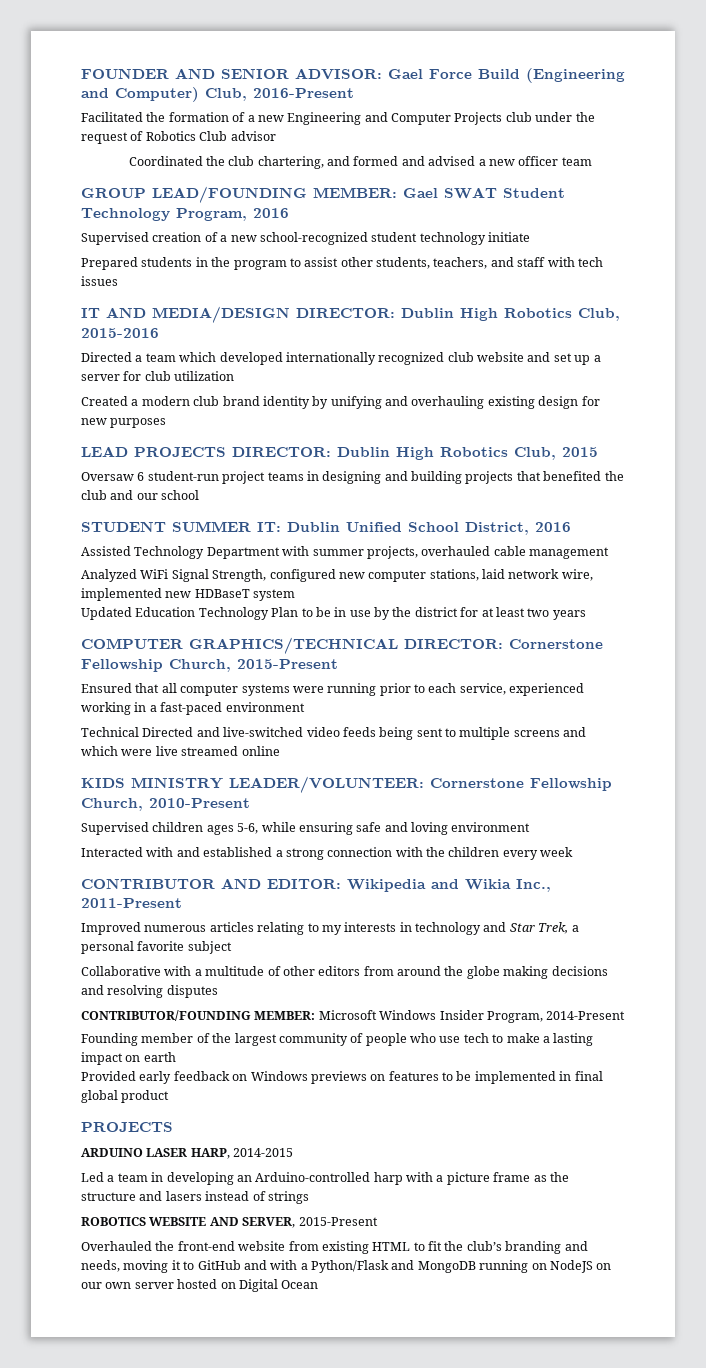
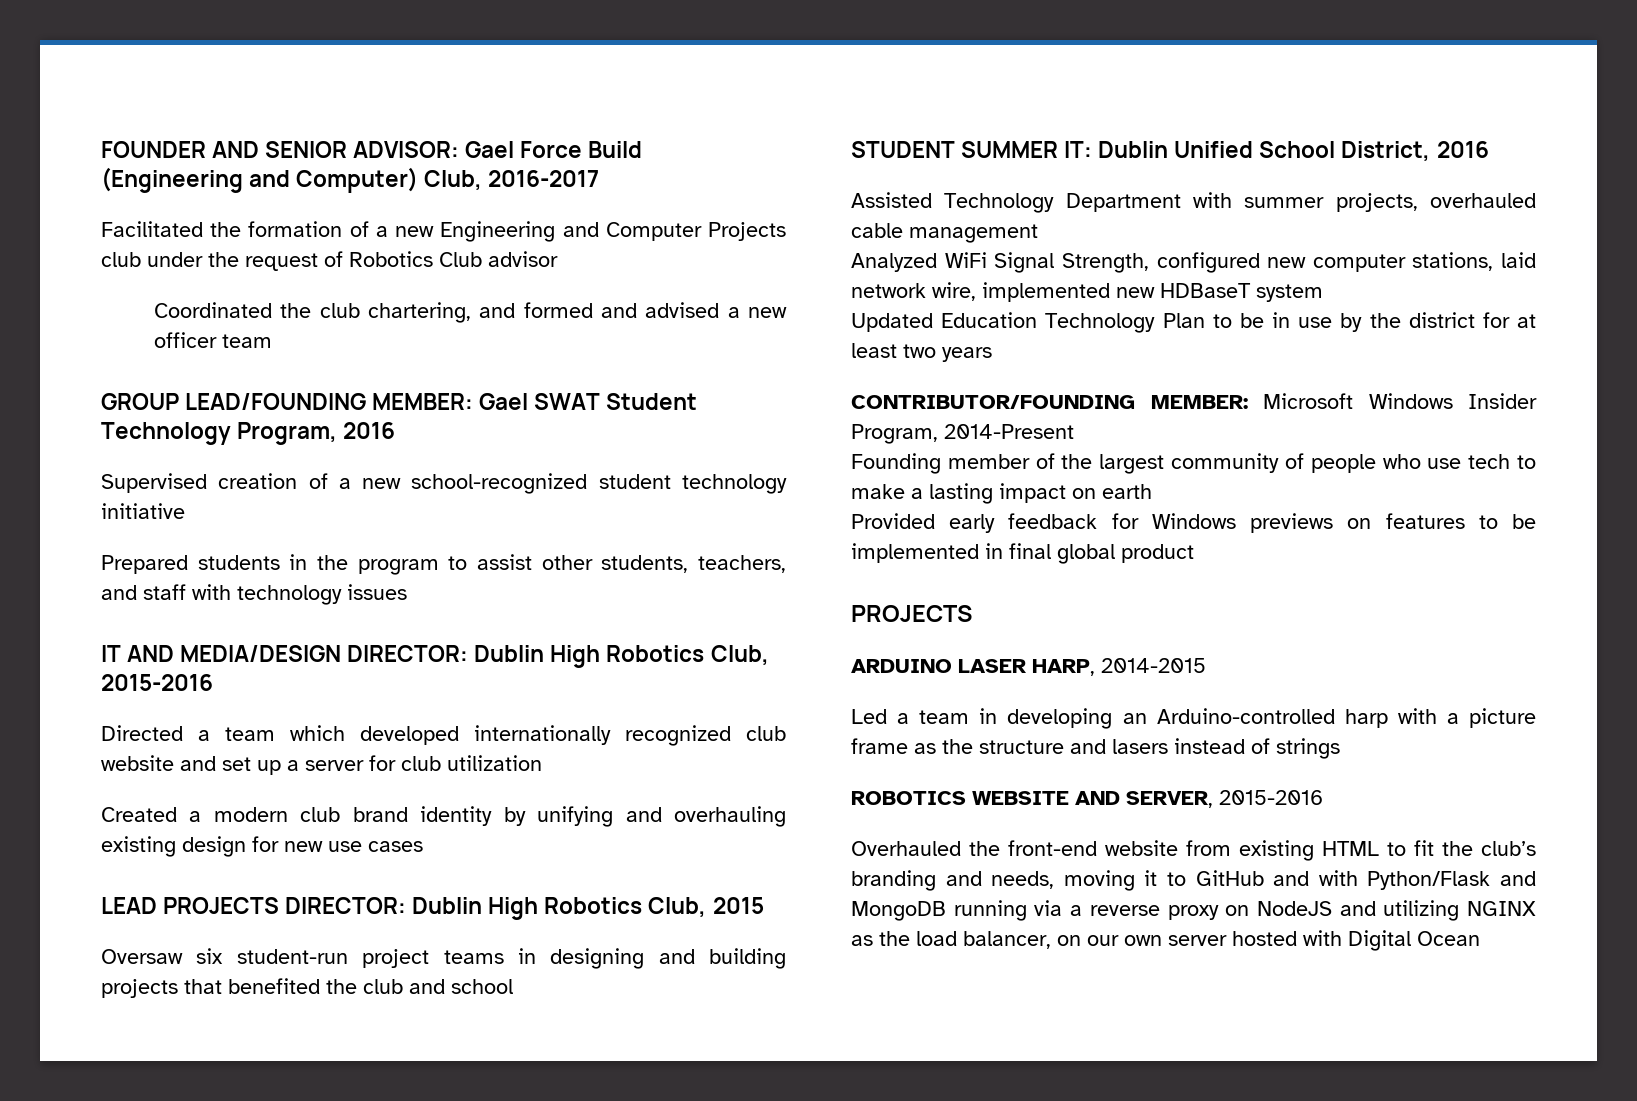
- FOUNDER AND SENIOR ADVISOR: Gael Force Build (Engineering and Computer) Club, 2016-Present
+ FOUNDER AND SENIOR ADVISOR: Gael Force Build (Engineering and Computer) Club, 2016-2017
- Supervised creation of a new school-recognized student technology initiate
+ Supervised creation of a new school-recognized student technology initiative
- Prepared students in the program to assist other students, teachers, and staff with tech issues
+ Prepared students in the program to assist other students, teachers, and staff with technology issues
- Created a modern club brand identity by unifying and overhauling existing design for new purposes
+ Created a modern club brand identity by unifying and overhauling existing design for new use cases
- Oversaw 6 student-run project teams in designing and building projects that benefited the club and our school
+ Oversaw six student-run project teams in designing and building projects that benefited the club and school
- COMPUTER GRAPHICS/TECHNICAL DIRECTOR: Cornerstone Fellowship Church, 2015-Present
- Ensured that all computer systems were running prior to each service, experienced working in a fast-paced environment
- Technical Directed and live-switched video feeds being sent to multiple screens and which were live streamed online
- KIDS MINISTRY LEADER/VOLUNTEER: Cornerstone Fellowship Church, 2010-Present
- Supervised children ages 5-6, while ensuring safe and loving environment
- Interacted with and established a strong connection with the children every week
- CONTRIBUTOR AND EDITOR: Wikipedia and Wikia Inc., 2011-Present
- Improved numerous articles relating to my interests in technology and Star Trek, a personal favorite subject
- Collaborative with a multitude of other editors from around the globe making decisions and resolving disputes
- Provided early feedback on Windows previews on features to be implemented in final global product
+ Provided early feedback for Windows previews on features to be implemented in final global product
- ROBOTICS WEBSITE AND SERVER, 2015-Present
+ ROBOTICS WEBSITE AND SERVER, 2015-2016
- Overhauled the front-end website from existing HTML to fit the club’s branding and needs, moving it to GitHub and with a Python/Flask and MongoDB running on NodeJS on our own server hosted on Digital Ocean
+ Overhauled the front-end website from existing HTML to fit the club’s branding and needs, moving it to GitHub and with Python/Flask and MongoDB running via a reverse proxy on NodeJS and utilizing NGINX as the load balancer, on our own server hosted with Digital Ocean

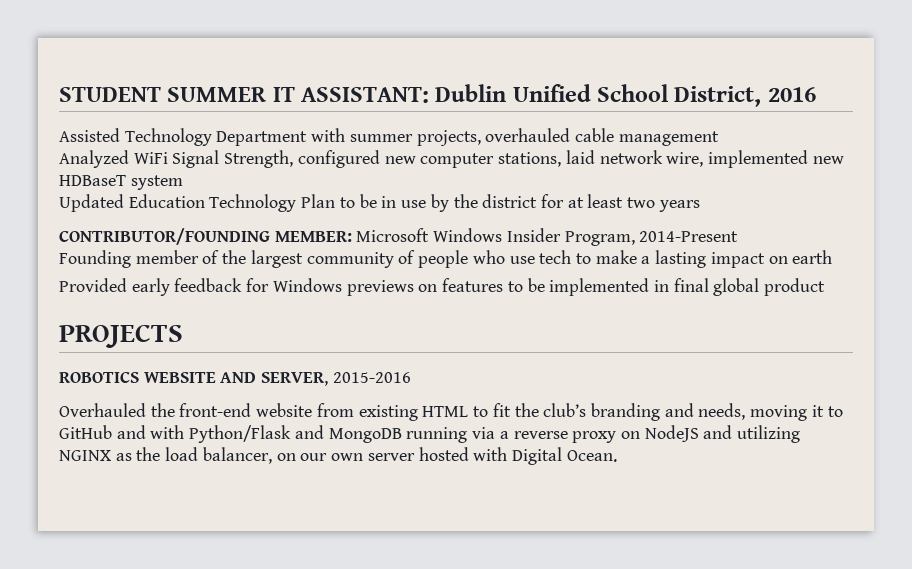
- FOUNDER AND SENIOR ADVISOR: Gael Force Build (Engineering and Computer) Club, 2016-2017
- Facilitated the formation of a new Engineering and Computer Projects club under the request of Robotics Club advisor
- Coordinated the club chartering, and formed and advised a new officer team
- GROUP LEAD/FOUNDING MEMBER: Gael SWAT Student Technology Program, 2016
- Supervised creation of a new school-recognized student technology initiative
- Prepared students in the program to assist other students, teachers, and staff with technology issues
- IT AND MEDIA/DESIGN DIRECTOR: Dublin High Robotics Club, 2015-2016
- Directed a team which developed internationally recognized club website and set up a server for club utilization
- Created a modern club brand identity by unifying and overhauling existing design for new use cases
- LEAD PROJECTS DIRECTOR: Dublin High Robotics Club, 2015
- Oversaw six student-run project teams in designing and building projects that benefited the club and school
- STUDENT SUMMER IT: Dublin Unified School District, 2016
+ STUDENT SUMMER IT ASSISTANT: Dublin Unified School District, 2016
- ARDUINO LASER HARP, 2014-2015
- Led a team in developing an Arduino-controlled harp with a picture frame as the structure and lasers instead of strings
- Overhauled the front-end website from existing HTML to fit the club’s branding and needs, moving it to GitHub and with Python/Flask and MongoDB running via a reverse proxy on NodeJS and utilizing NGINX as the load balancer, on our own server hosted with Digital Ocean
+ Overhauled the front-end website from existing HTML to fit the club’s branding and needs, moving it to GitHub and with Python/Flask and MongoDB running via a reverse proxy on NodeJS and utilizing NGINX as the load balancer, on our own server hosted with Digital Ocean.

